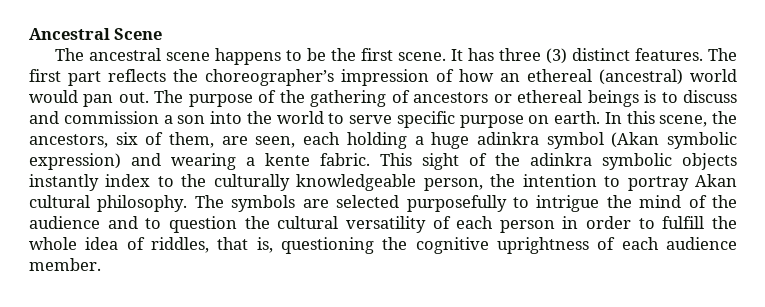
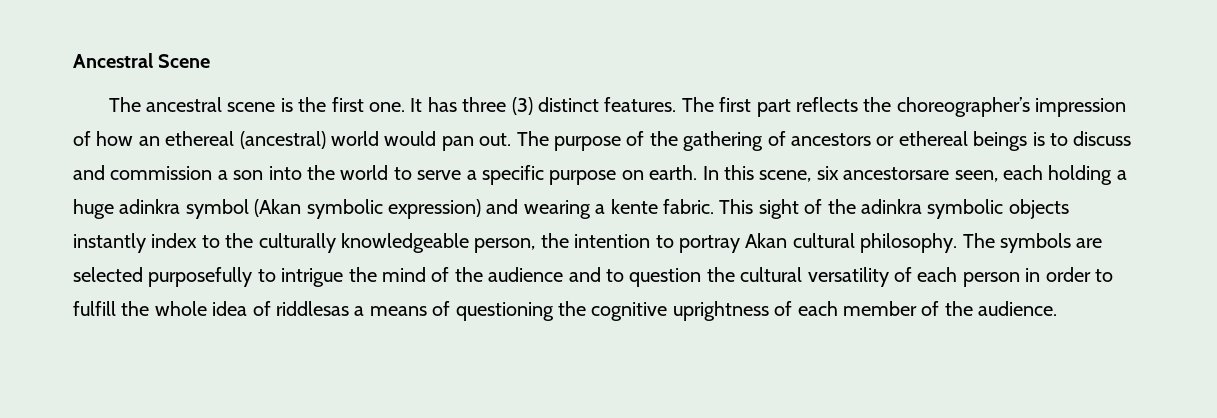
- The ancestral scene happens to be the first scene.
+ The ancestral scene is the first one.
- The purpose of the gathering of ancestors or ethereal beings is to discuss and commission a son into the world to serve specific purpose on earth.
+ The purpose of the gathering of ancestors or ethereal beings is to discuss and commission a son into the world to serve a specific purpose on earth.
- In this scene, the ancestors, six of them, are seen, each holding a huge adinkra symbol (Akan symbolic expression) and wearing a kente fabric.
+ In this scene, six ancestorsare seen, each holding a huge adinkra symbol (Akan symbolic expression) and wearing a kente fabric.
- The symbols are selected purposefully to intrigue the mind of the audience and to question the cultural versatility of each person in order to fulfill the whole idea of riddles, that is, questioning the cognitive uprightness of each audience member.
+ The symbols are selected purposefully to intrigue the mind of the audience and to question the cultural versatility of each person in order to fulfill the whole idea of riddlesas a means of questioning the cognitive uprightness of each member of the audience.

